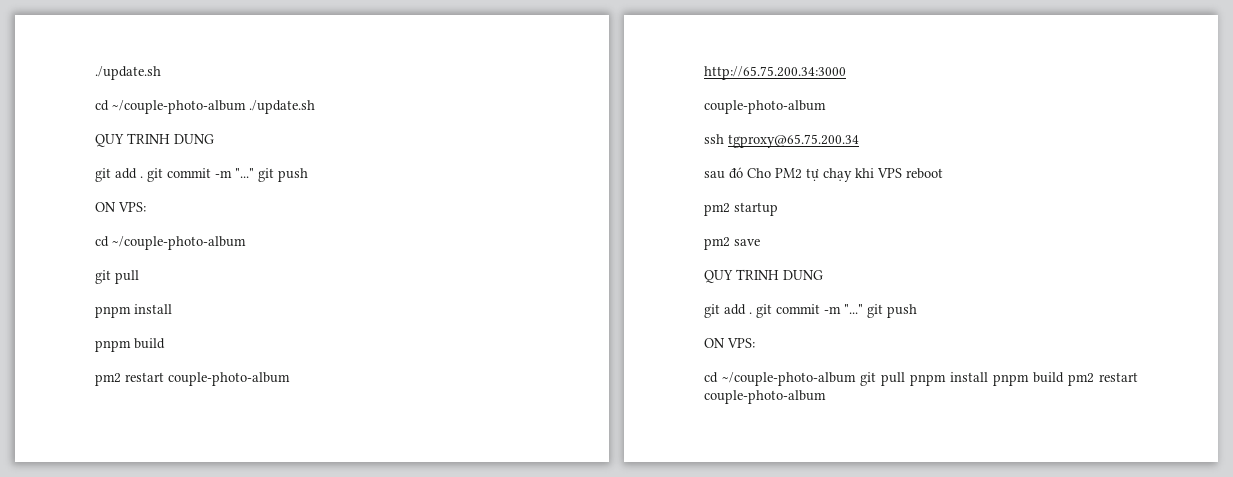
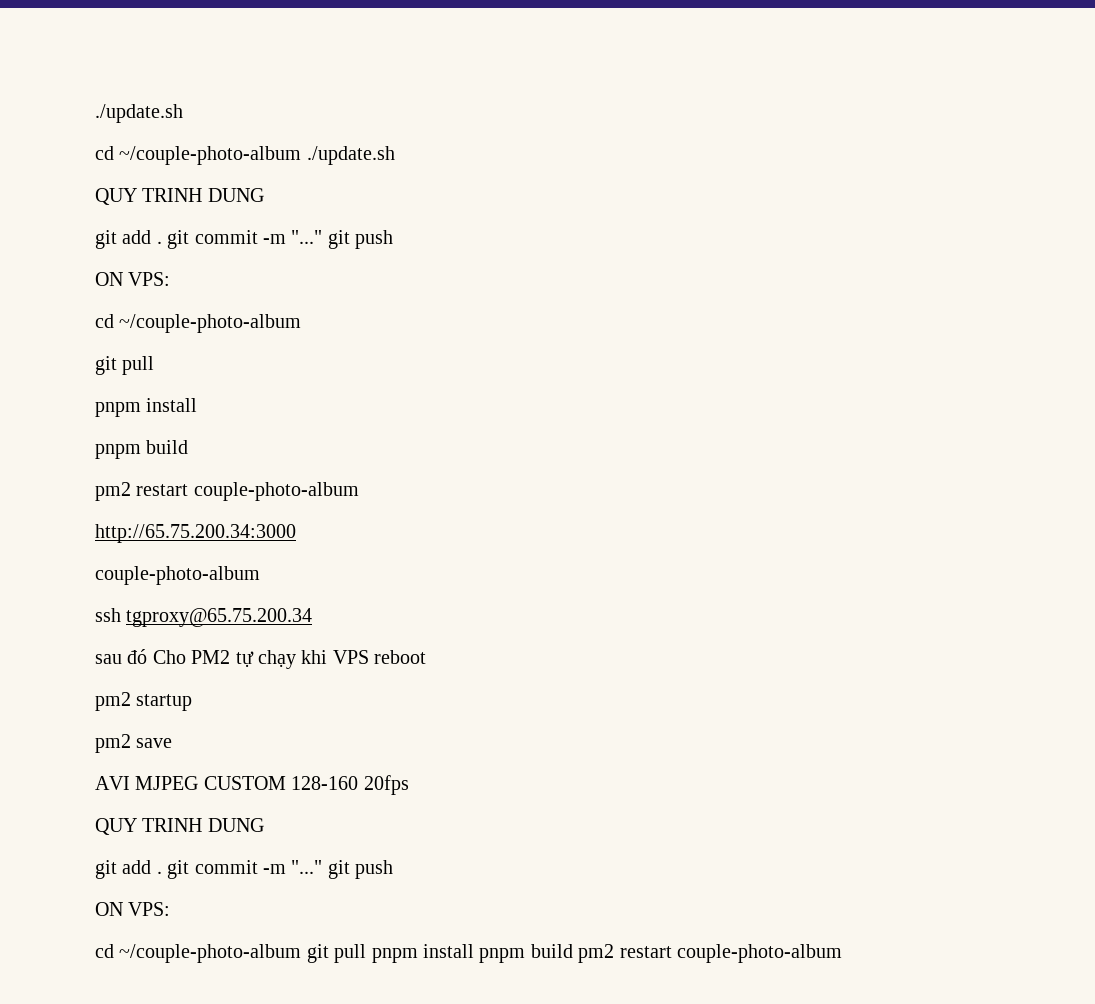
+ AVI MJPEG CUSTOM 128-160 20fps

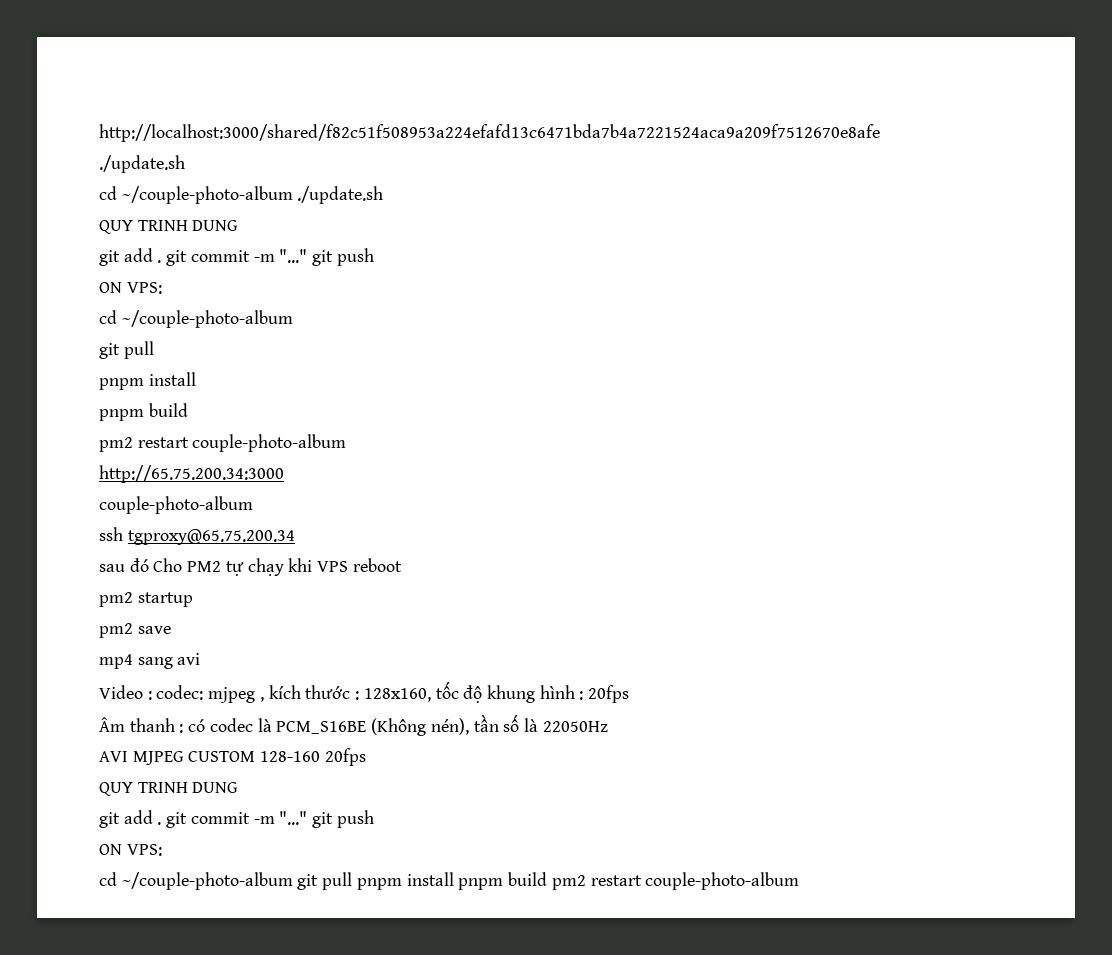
+ http://localhost:3000/shared/f82c51f508953a224efafd13c6471bda7b4a7221524aca9a209f7512670e8afe
+ mp4 sang avi
+ Video : codec: mjpeg , kích thước : 128x160, tốc độ khung hình : 20fps
+ Âm thanh : có codec là PCM_S16BE (Không nén), tần số là 22050Hz

